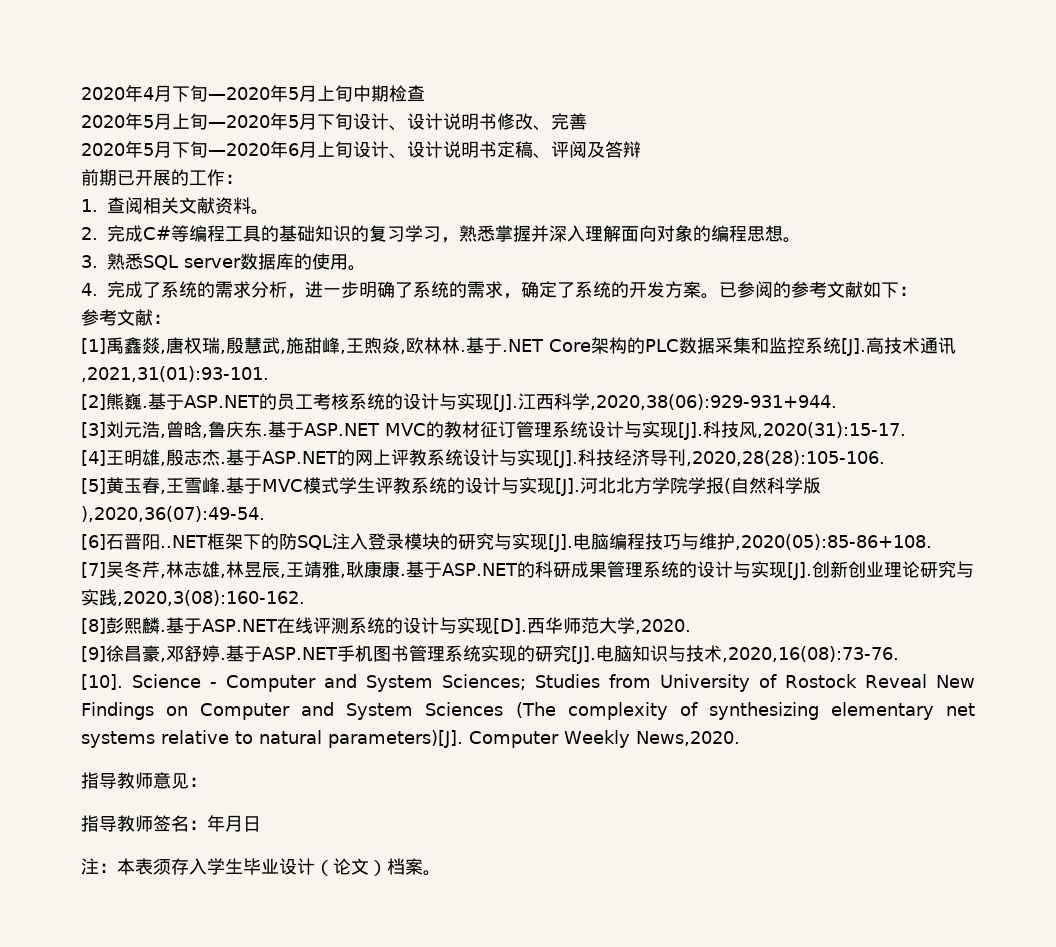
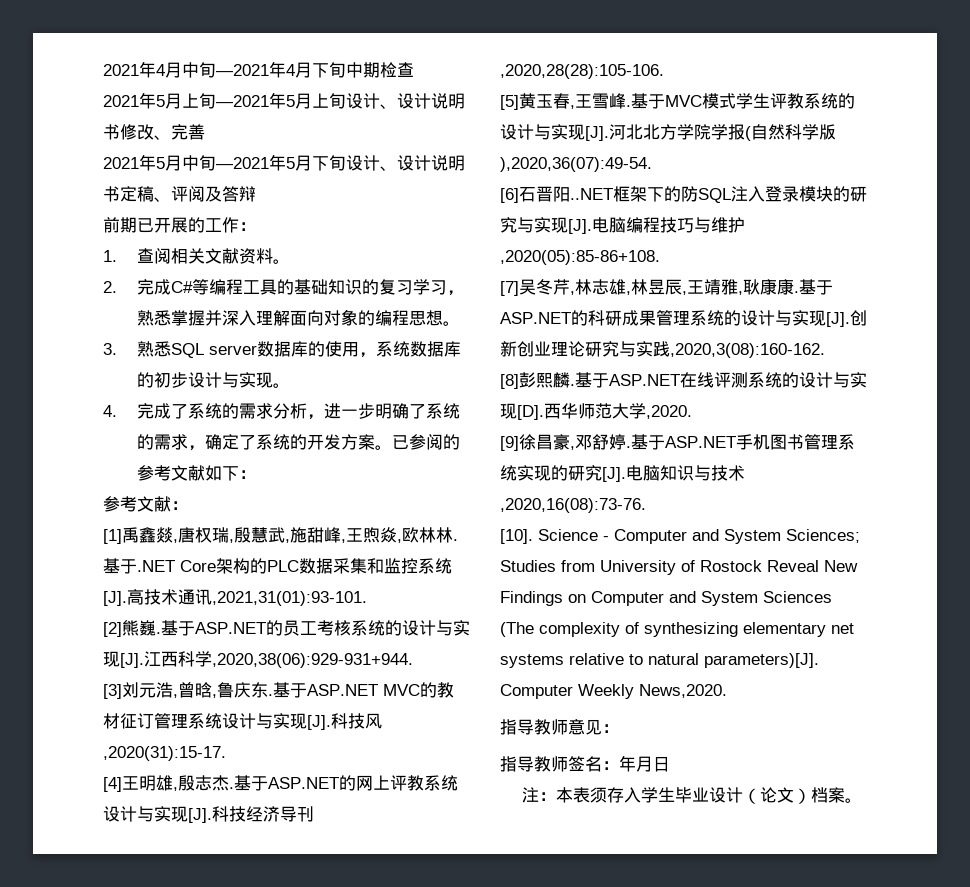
- 2020年4月下旬—2020年5月上旬中期检查
+ 2021年4月中旬—2021年4月下旬中期检查
- 2020年5月上旬—2020年5月下旬设计、设计说明书修改、完善
+ 2021年5月上旬—2021年5月上旬设计、设计说明书修改、完善
- 2020年5月下旬—2020年6月上旬设计、设计说明书定稿、评阅及答辩
+ 2021年5月中旬—2021年5月下旬设计、设计说明书定稿、评阅及答辩
- 3.熟悉SQL server数据库的使用。
+ 3.熟悉SQL server数据库的使用，系统数据库的初步设计与实现。

